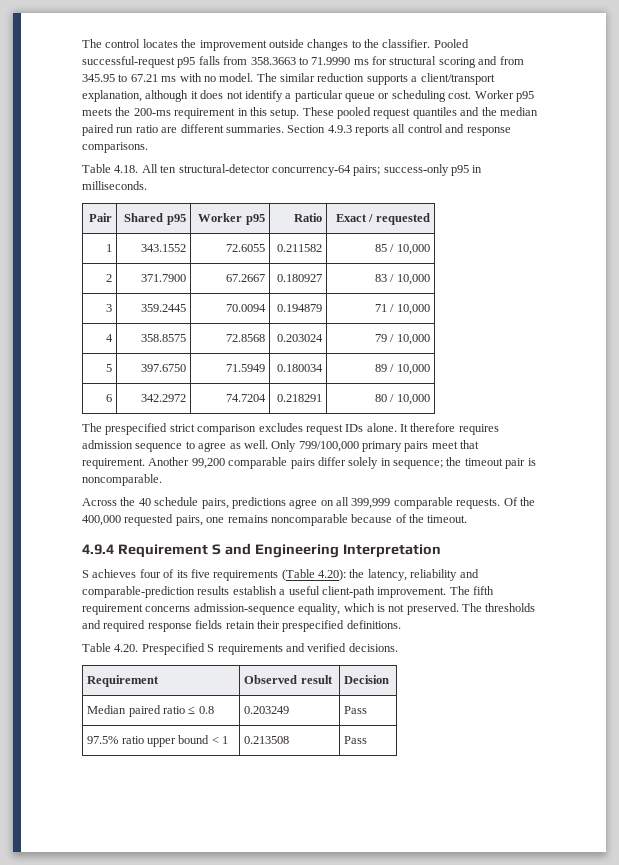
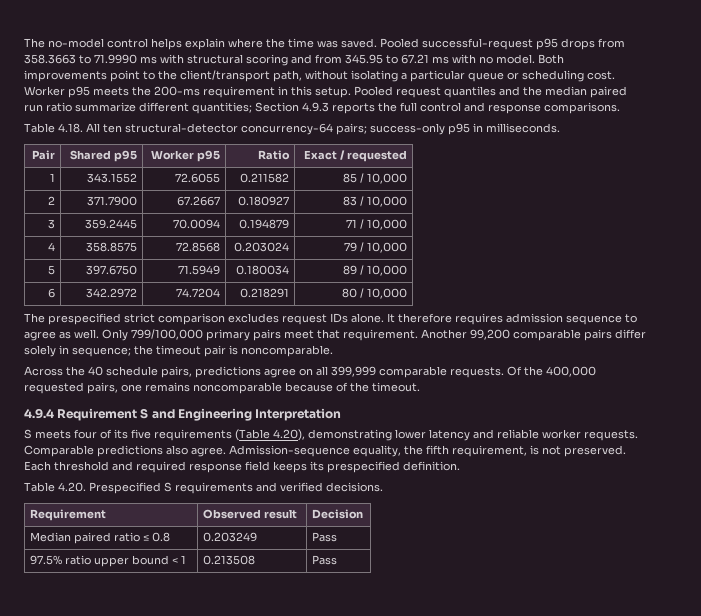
- The control locates the improvement outside changes to the classifier.
+ The no-model control helps explain where the time was saved.
- Pooled successful-request p95 falls from 358.3663 to 71.9990 ms for structural scoring and from 345.95 to 67.21 ms with no model.
+ Pooled successful-request p95 drops from 358.3663 to 71.9990 ms with structural scoring and from 345.95 to 67.21 ms with no model.
- The similar reduction supports a client/transport explanation, although it does not identify a particular queue or scheduling cost.
+ Both improvements point to the client/transport path, without isolating a particular queue or scheduling cost.
- These pooled request quantiles and the median paired run ratio are different summaries. Section 4.9.3 reports all control and response comparisons.
+ Pooled request quantiles and the median paired run ratio summarize different quantities; Section 4.9.3 reports the full control and response comparisons.
- S achieves four of its five requirements (Table 4.20): the latency, reliability and comparable-prediction results establish a useful client-path improvement. The fifth requirement concerns admission-sequence equality, which is not preserved.
+ S meets four of its five requirements (Table 4.20), demonstrating lower latency and reliable worker requests. Comparable predictions also agree. Admission-sequence equality, the fifth requirement, is not preserved.
- The thresholds and required response fields retain their prespecified definitions.
+ Each threshold and required response field keeps its prespecified definition.

